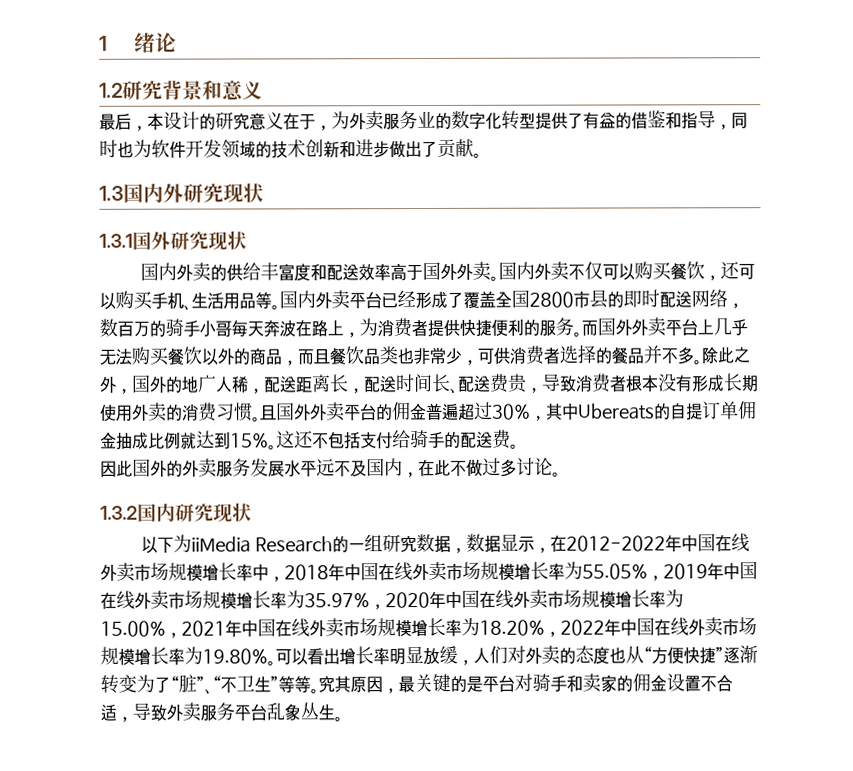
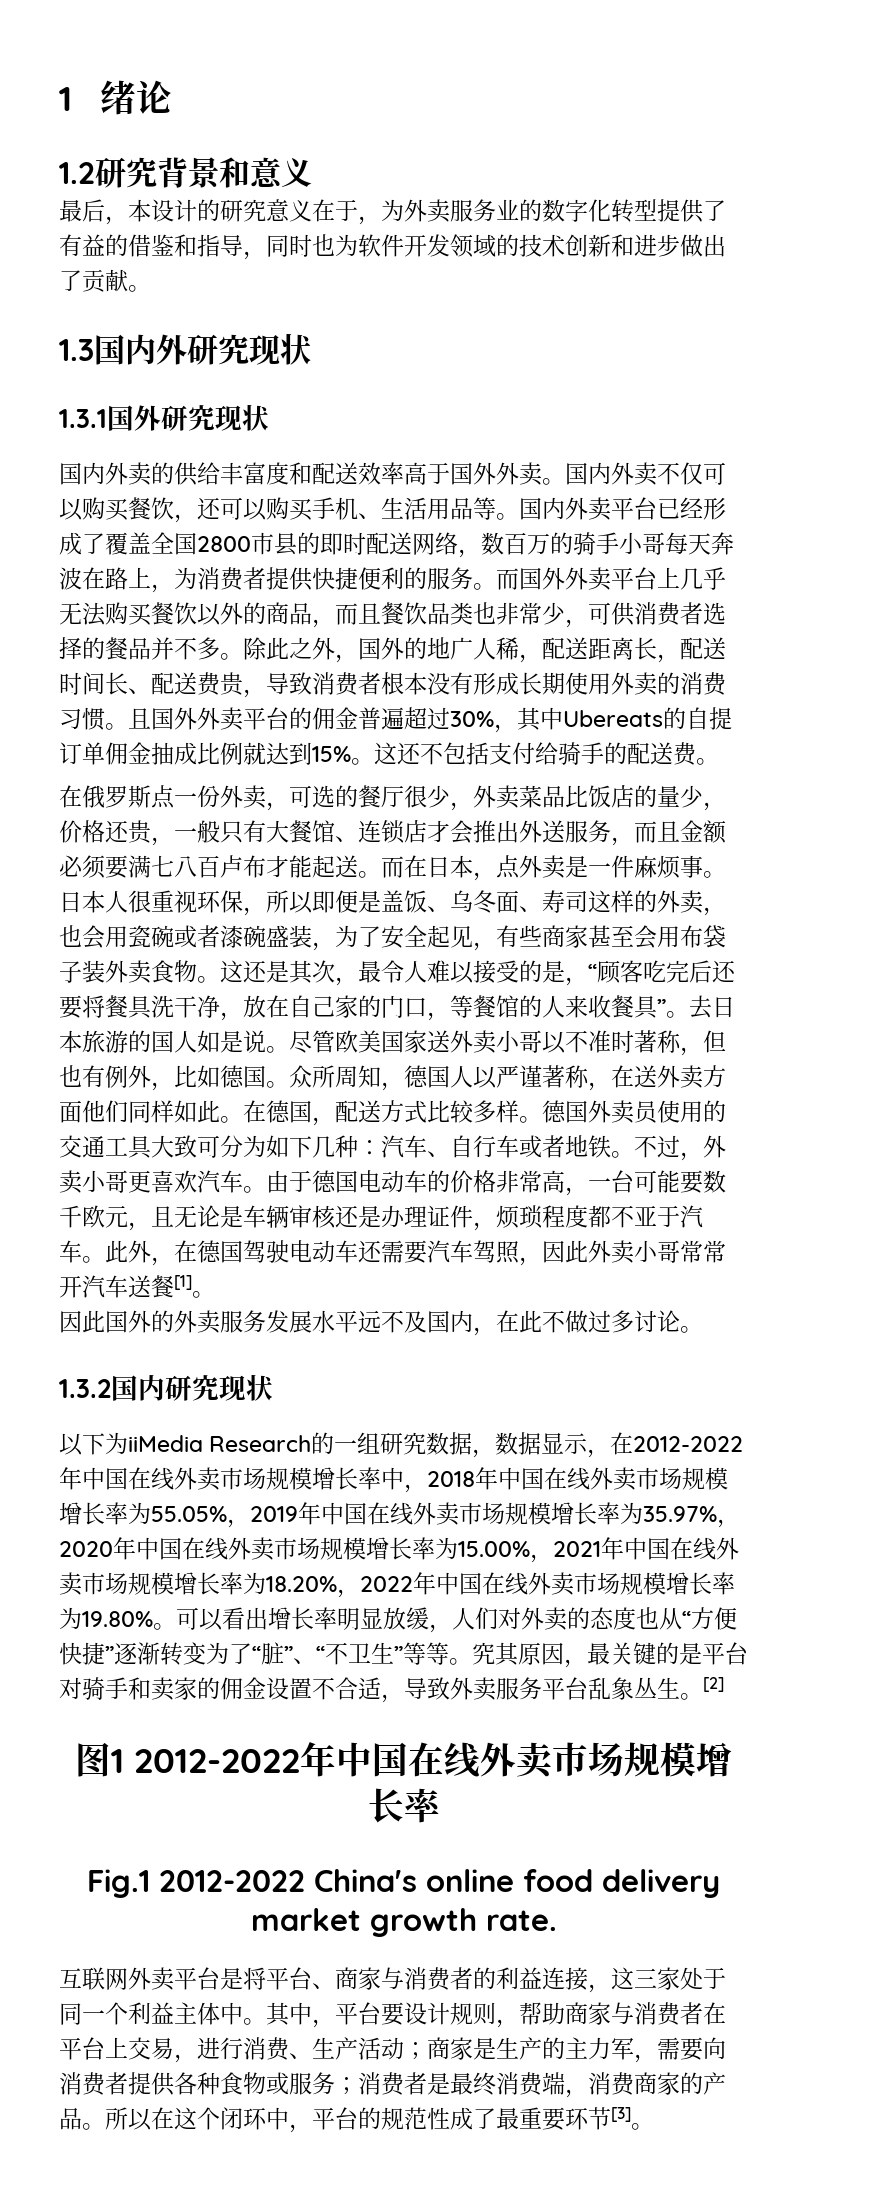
+ 在俄罗斯点一份外卖，可选的餐厅很少，外卖菜品比饭店的量少，价格还贵，一般只有大餐馆、连锁店才会推出外送服务，而且金额必须要满七八百卢布才能起送。而在日本，点外卖是一件麻烦事。日本人很重视环保，所以即便是盖饭、乌冬面、寿司这样的外卖，也会用瓷碗或者漆碗盛装，为了安全起见，有些商家甚至会用布袋子装外卖食物。这还是其次，最令人难以接受的是，“顾客吃完后还要将餐具洗干净，放在自己家的门口，等餐馆的人来收餐具”。去日本旅游的国人如是说。尽管欧美国家送外卖小哥以不准时著称，但也有例外，比如德国。众所周知，德国人以严谨著称，在送外卖方面他们同样如此。在德国，配送方式比较多样。德国外卖员使用的交通工具大致可分为如下几种：汽车、自行车或者地铁。不过，外卖小哥更喜欢汽车。由于德国电动车的价格非常高，一台可能要数千欧元，且无论是车辆审核还是办理证件，烦琐程度都不亚于汽车。此外，在德国驾驶电动车还需要汽车驾照，因此外卖小哥常常开汽车送餐[1]。
+ [2]
+ 图1 2012-2022年中国在线外卖市场规模增长率
+ Fig.1 2012-2022 China's online food delivery market growth rate.
+ 互联网外卖平台是将平台、商家与消费者的利益连接，这三家处于同一个利益主体中。其中，平台要设计规则，帮助商家与消费者在平台上交易，进行消费、生产活动；商家是生产的主力军，需要向消费者提供各种食物或服务；消费者是最终消费端，消费商家的产品。所以在这个闭环中，平台的规范性成了最重要环节[3]。

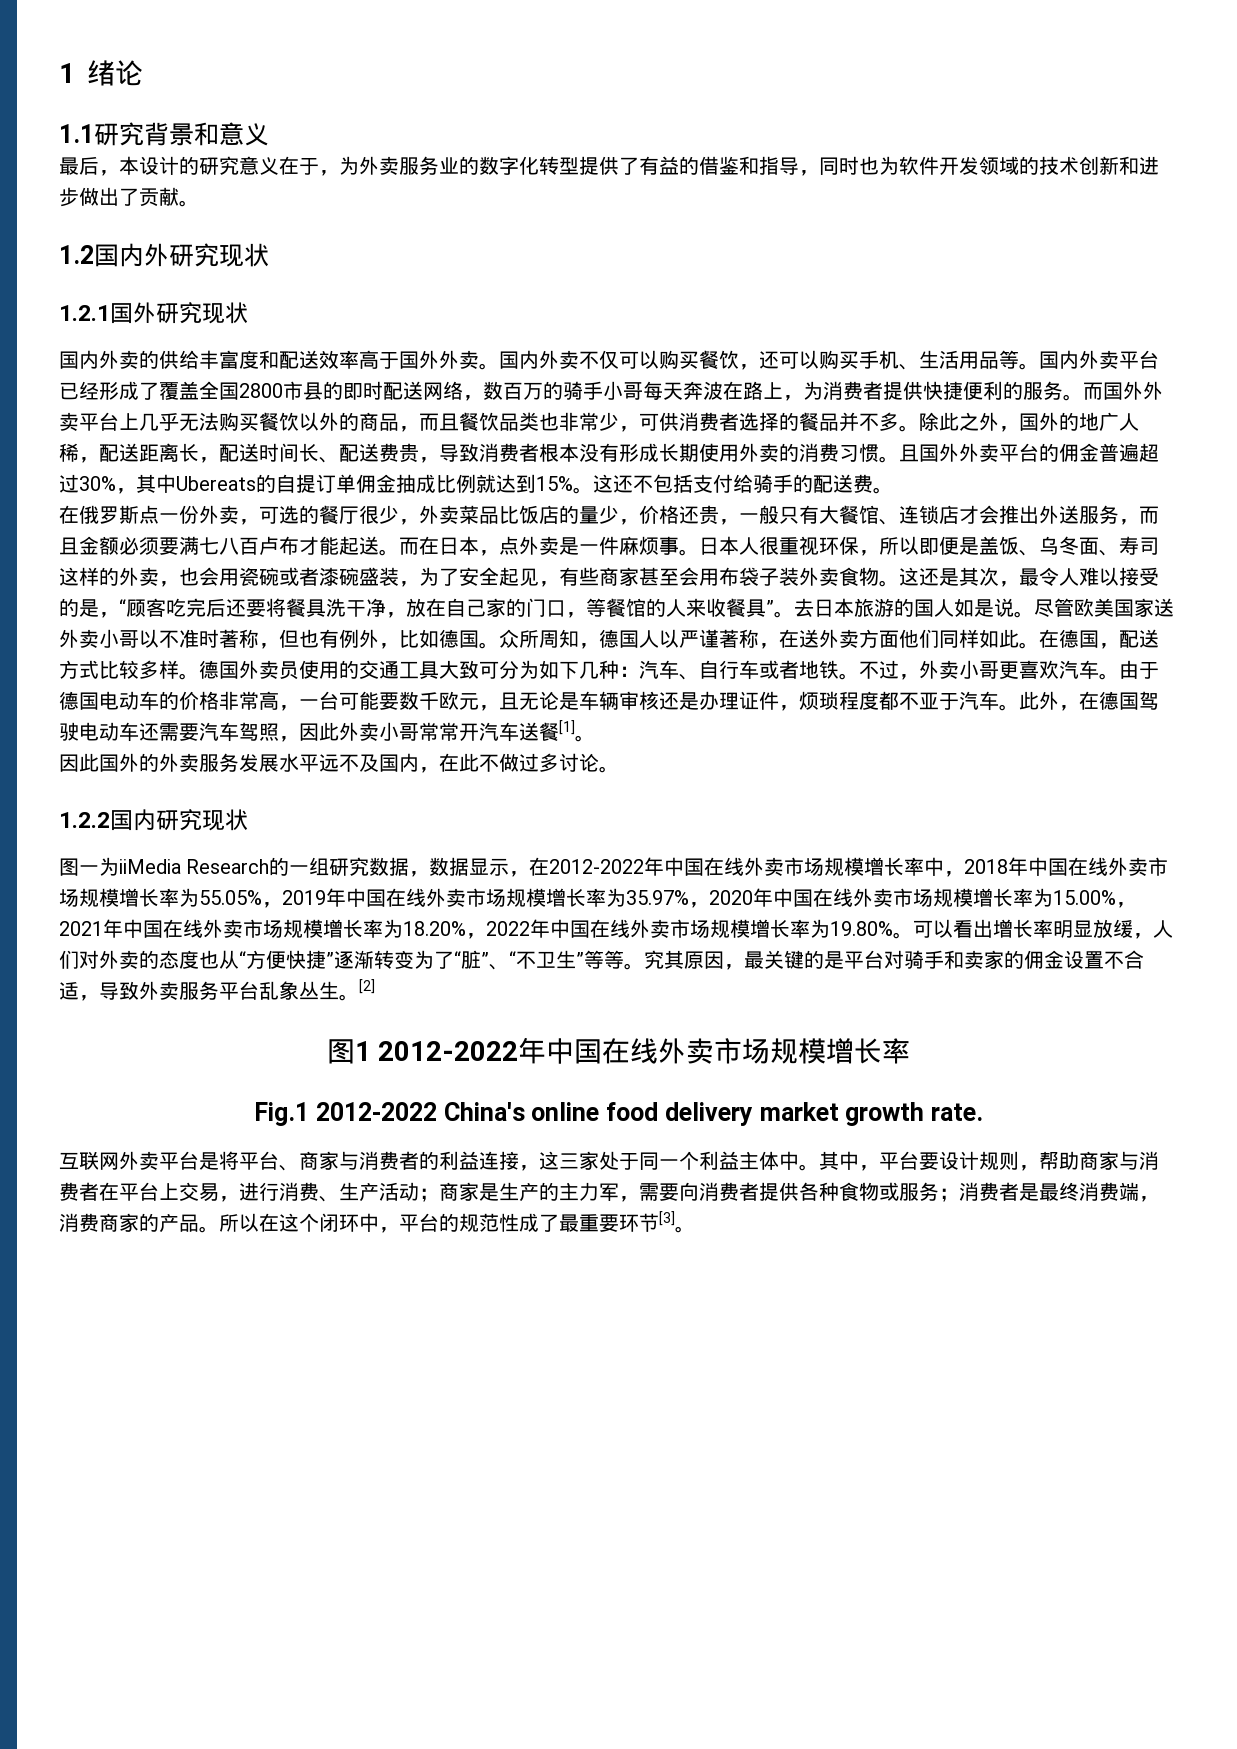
- 1.2研究背景和意义
+ 1.1研究背景和意义
- 1.3国内外研究现状
+ 1.2国内外研究现状
- 1.3.1国外研究现状
+ 1.2.1国外研究现状
- 1.3.2国内研究现状
+ 1.2.2国内研究现状
- 以下为iiMedia Research的一组研究数据，数据显示，在2012-2022年中国在线外卖市场规模增长率中，2018年中国在线外卖市场规模增长率为55.05%，2019年中国在线外卖市场规模增长率为35.97%，2020年中国在线外卖市场规模增长率为15.00%，2021年中国在线外卖市场规模增长率为18.20%，2022年中国在线外卖市场规模增长率为19.80%。
+ 图一为iiMedia Research的一组研究数据，数据显示，在2012-2022年中国在线外卖市场规模增长率中，2018年中国在线外卖市场规模增长率为55.05%，2019年中国在线外卖市场规模增长率为35.97%，2020年中国在线外卖市场规模增长率为15.00%，2021年中国在线外卖市场规模增长率为18.20%，2022年中国在线外卖市场规模增长率为19.80%。

